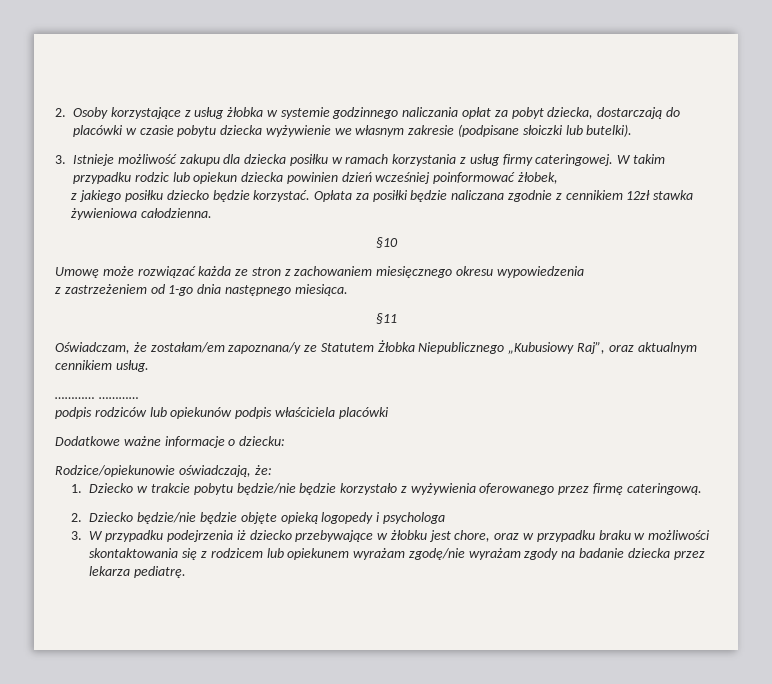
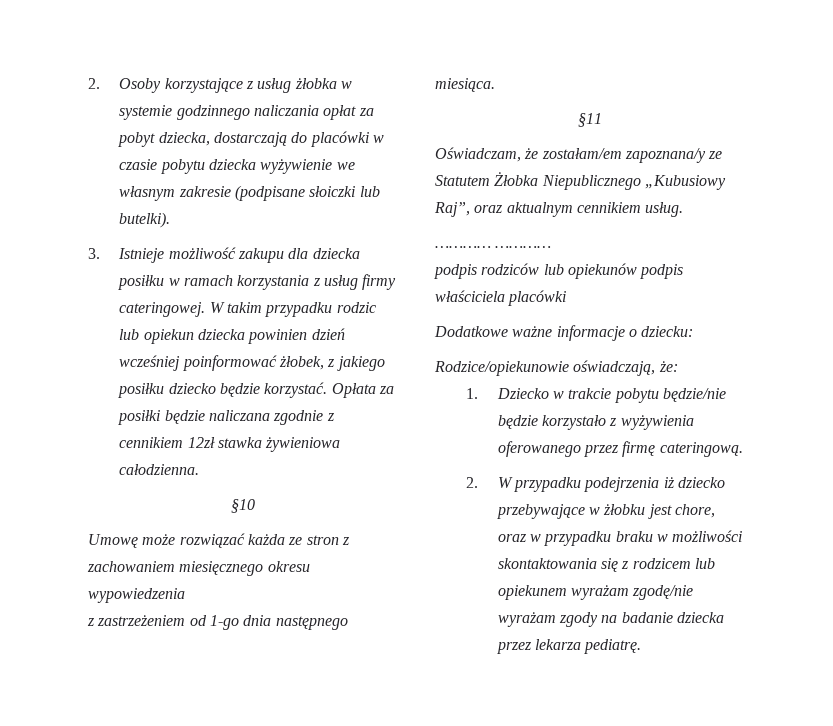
- W takim przypadku rodzic lub opiekun dziecka powinien dzień wcześniej poinformować żłobek,
- z jakiego posiłku dziecko będzie korzystać.
+ W takim przypadku rodzic lub opiekun dziecka powinien dzień wcześniej poinformować żłobek, z jakiego posiłku dziecko będzie korzystać.
- 2. Dziecko będzie/nie będzie objęte opieką logopedy i psychologa
- 3. W przypadku podejrzenia iż dziecko przebywające w żłobku jest chore, oraz w przypadku braku w możliwości skontaktowania się z rodzicem lub opiekunem wyrażam zgodę/nie wyrażam zgody na badanie dziecka przez lekarza pediatrę.
+ 2. W przypadku podejrzenia iż dziecko przebywające w żłobku jest chore, oraz w przypadku braku w możliwości skontaktowania się z rodzicem lub opiekunem wyrażam zgodę/nie wyrażam zgody na badanie dziecka przez lekarza pediatrę.

